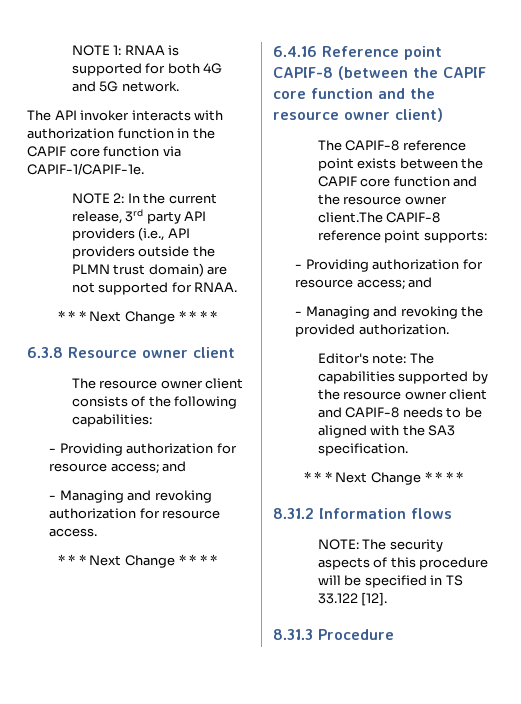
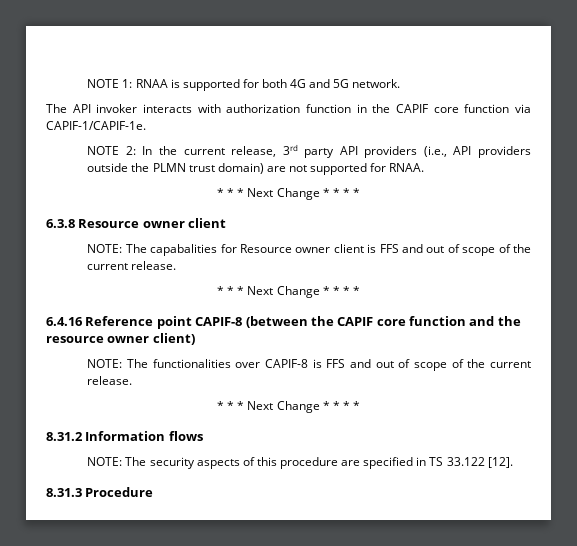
- The resource owner client consists of the following capabilities:
- - Providing authorization for resource access; and
- - Managing and revoking authorization for resource access.
+ NOTE: The capabalities for Resource owner client is FFS and out of scope of the current release.
- The CAPIF-8 reference point exists between the CAPIF core function and the resource owner client.The CAPIF-8 reference point supports:
- - Providing authorization for resource access; and
- - Managing and revoking the provided authorization.
- Editor's note: The capabilities supported by the resource owner client and CAPIF-8 needs to be aligned with the SA3 specification.
+ NOTE: The functionalities over CAPIF-8 is FFS and out of scope of the current release.
- NOTE: The security aspects of this procedure will be specified in TS 33.122 [12].
+ NOTE: The security aspects of this procedure are specified in TS 33.122 [12].

